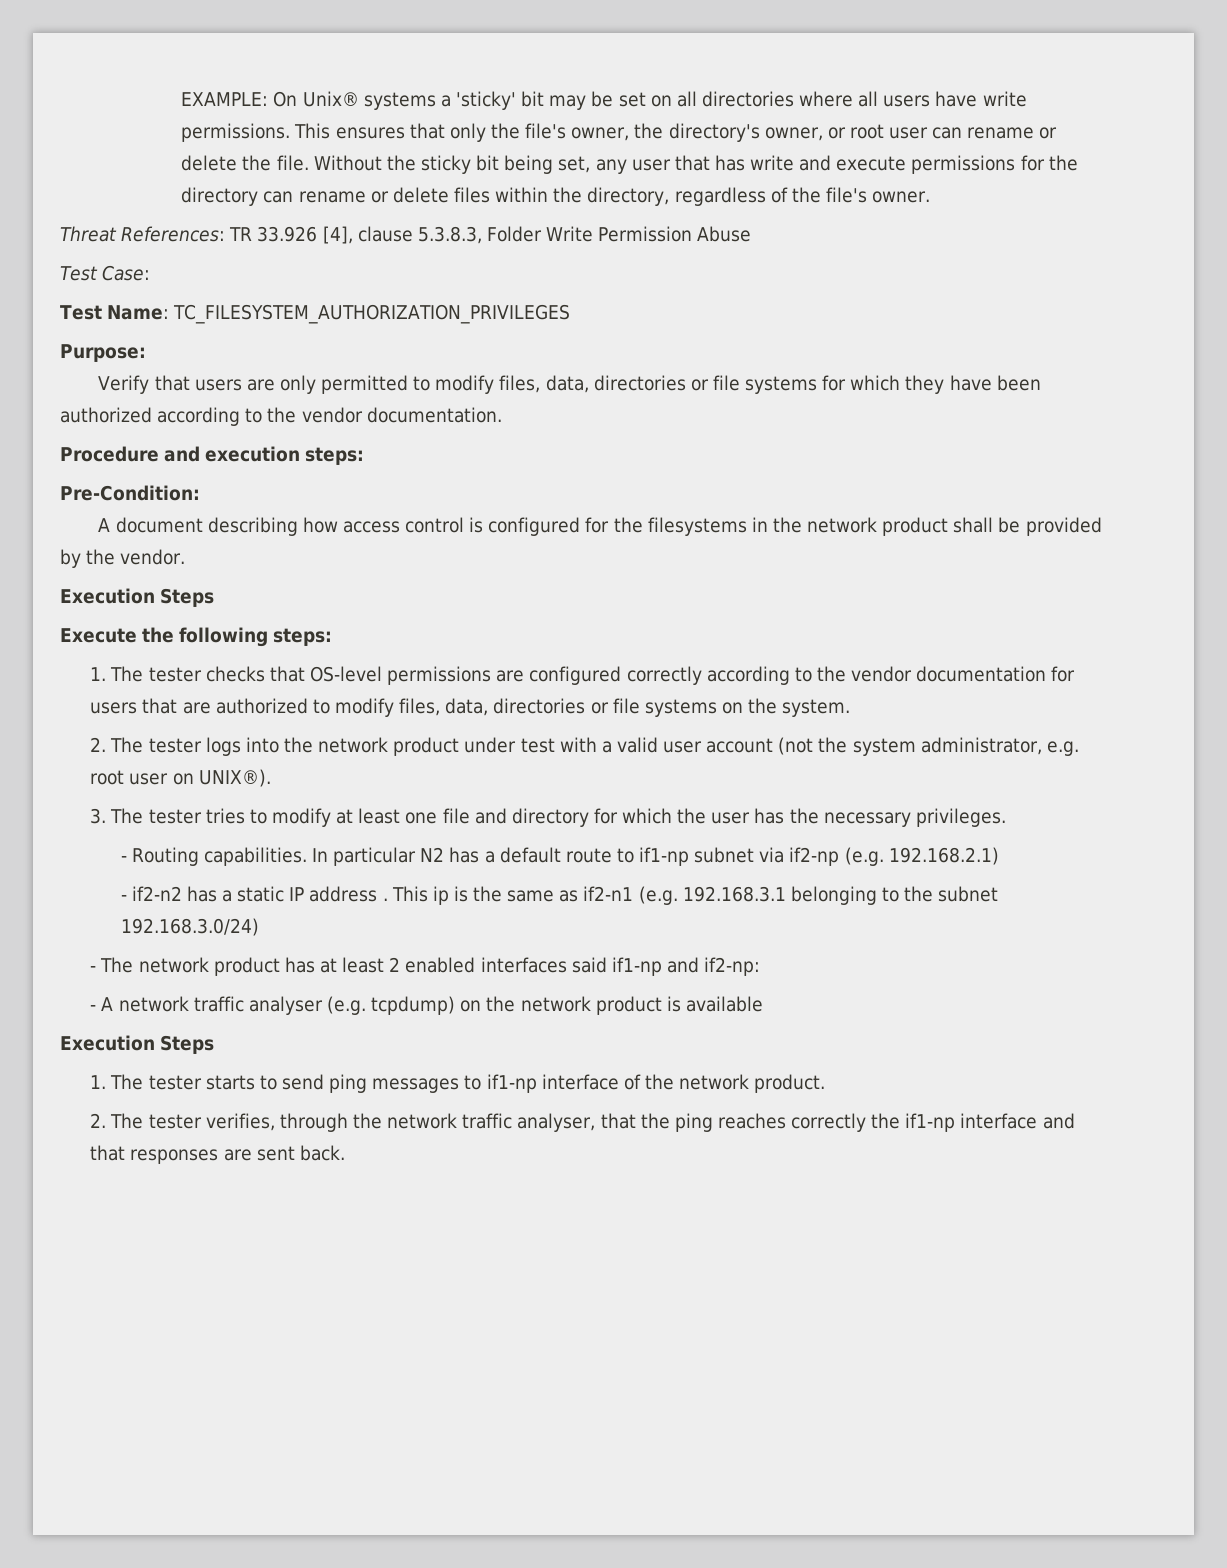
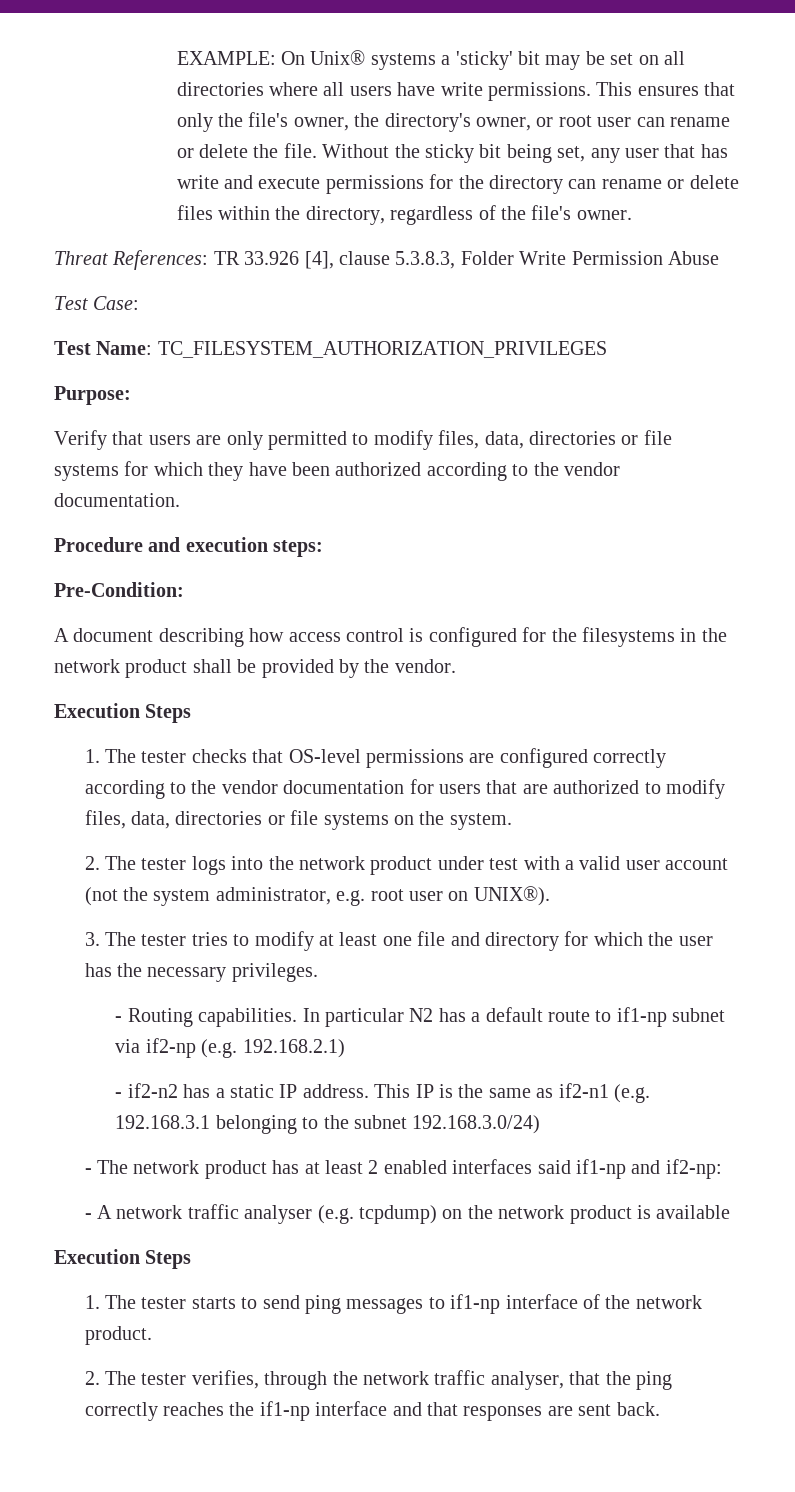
- Execute the following steps:
- - if2-n2 has a static IP address . This ip is the same as if2-n1 (e.g. 192.168.3.1 belonging to the subnet 192.168.3.0/24)
+ - if2-n2 has a static IP address. This IP is the same as if2-n1 (e.g. 192.168.3.1 belonging to the subnet 192.168.3.0/24)
- 2. The tester verifies, through the network traffic analyser, that the ping reaches correctly the if1-np interface and that responses are sent back.
+ 2. The tester verifies, through the network traffic analyser, that the ping correctly reaches the if1-np interface and that responses are sent back.

